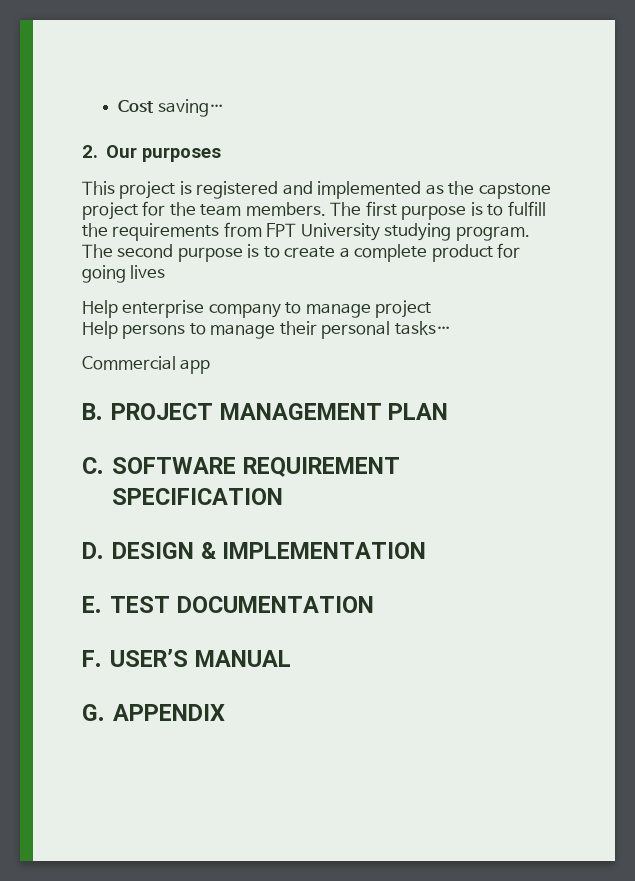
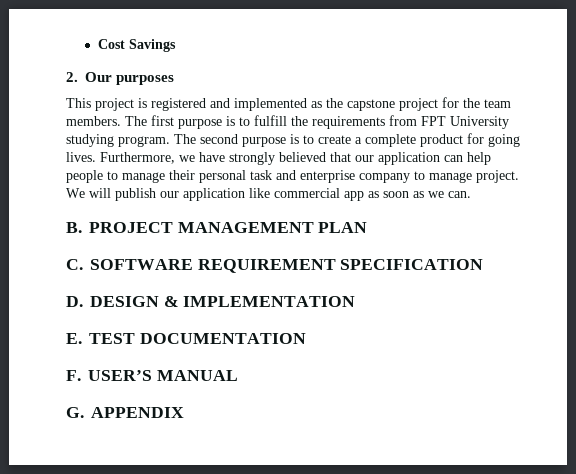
- Cost saving…
+ Cost Savings
- The second purpose is to create a complete product for going lives
- Help enterprise company to manage project
- Help persons to manage their personal tasks…
- Commercial app
+ The second purpose is to create a complete product for going lives. Furthermore, we have strongly believed that our application can help people to manage their personal task and enterprise company to manage project. We will publish our application like commercial app as soon as we can.

